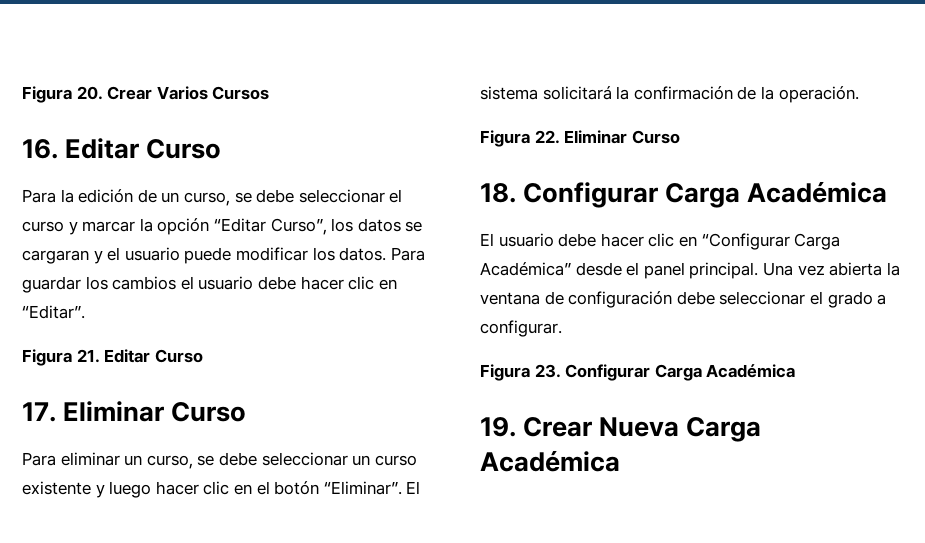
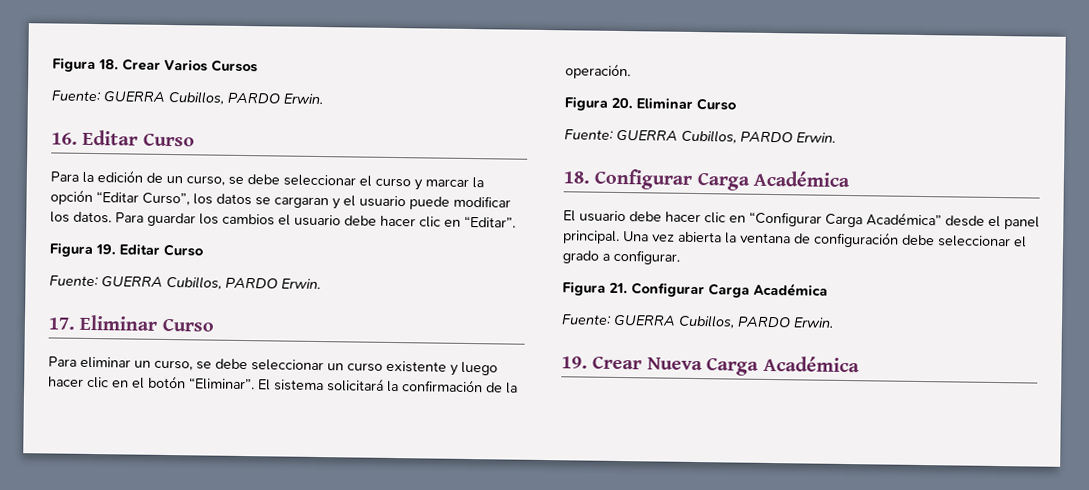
- Figura 20. Crear Varios Cursos
+ Figura 18. Crear Varios Cursos
+ Fuente: GUERRA Cubillos, PARDO Erwin.
- Figura 21. Editar Curso
+ Figura 19. Editar Curso
+ Fuente: GUERRA Cubillos, PARDO Erwin.
- Figura 22. Eliminar Curso
+ Figura 20. Eliminar Curso
+ Fuente: GUERRA Cubillos, PARDO Erwin.
- Figura 23. Configurar Carga Académica
+ Figura 21. Configurar Carga Académica
+ Fuente: GUERRA Cubillos, PARDO Erwin.

